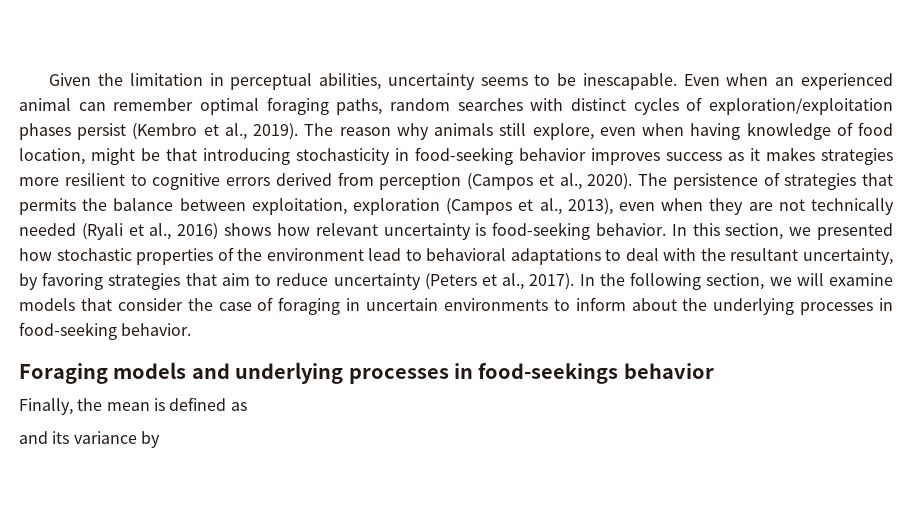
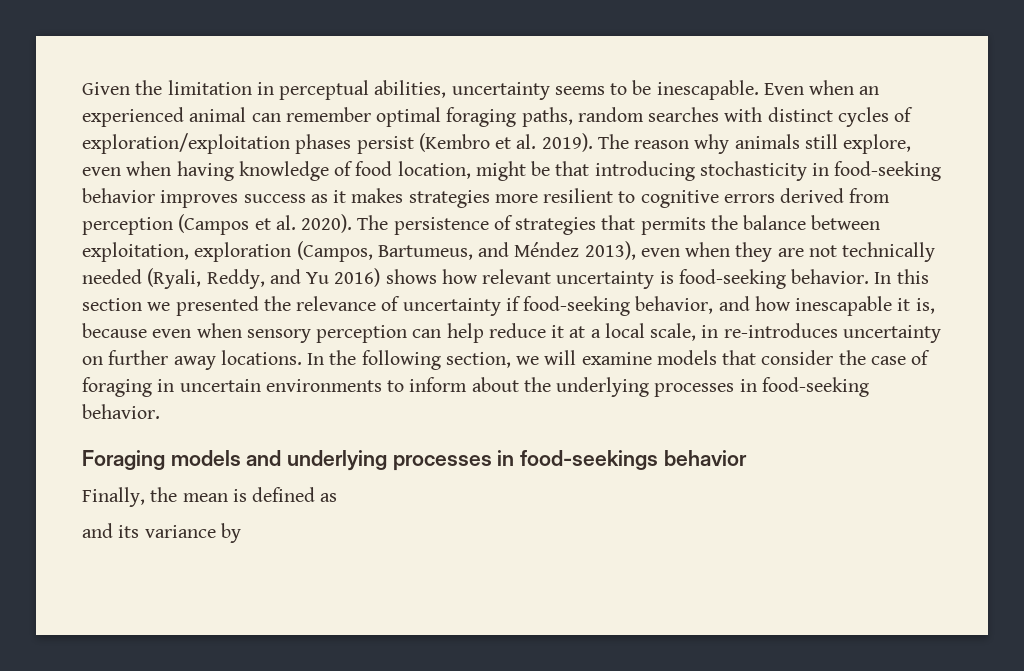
- Even when an experienced animal can remember optimal foraging paths, random searches with distinct cycles of exploration/exploitation phases persist (Kembro et al., 2019).
+ Even when an experienced animal can remember optimal foraging paths, random searches with distinct cycles of exploration/exploitation phases persist (Kembro et al. 2019).
- The reason why animals still explore, even when having knowledge of food location, might be that introducing stochasticity in food-seeking behavior improves success as it makes strategies more resilient to cognitive errors derived from perception (Campos et al., 2020).
+ The reason why animals still explore, even when having knowledge of food location, might be that introducing stochasticity in food-seeking behavior improves success as it makes strategies more resilient to cognitive errors derived from perception (Campos et al. 2020).
- The persistence of strategies that permits the balance between exploitation, exploration (Campos et al., 2013), even when they are not technically needed (Ryali et al., 2016) shows how relevant uncertainty is food-seeking behavior.
+ The persistence of strategies that permits the balance between exploitation, exploration (Campos, Bartumeus, and Méndez 2013), even when they are not technically needed (Ryali, Reddy, and Yu 2016) shows how relevant uncertainty is food-seeking behavior.
- In this section, we presented how stochastic properties of the environment lead to behavioral adaptations to deal with the resultant uncertainty, by favoring strategies that aim to reduce uncertainty (Peters et al., 2017).
+ In this section we presented the relevance of uncertainty if food-seeking behavior, and how inescapable it is, because even when sensory perception can help reduce it at a local scale, in re-introduces uncertainty on further away locations.

